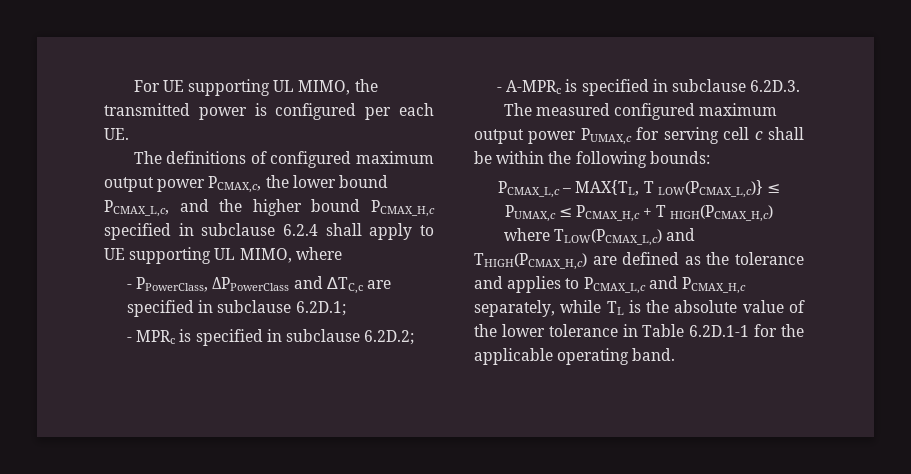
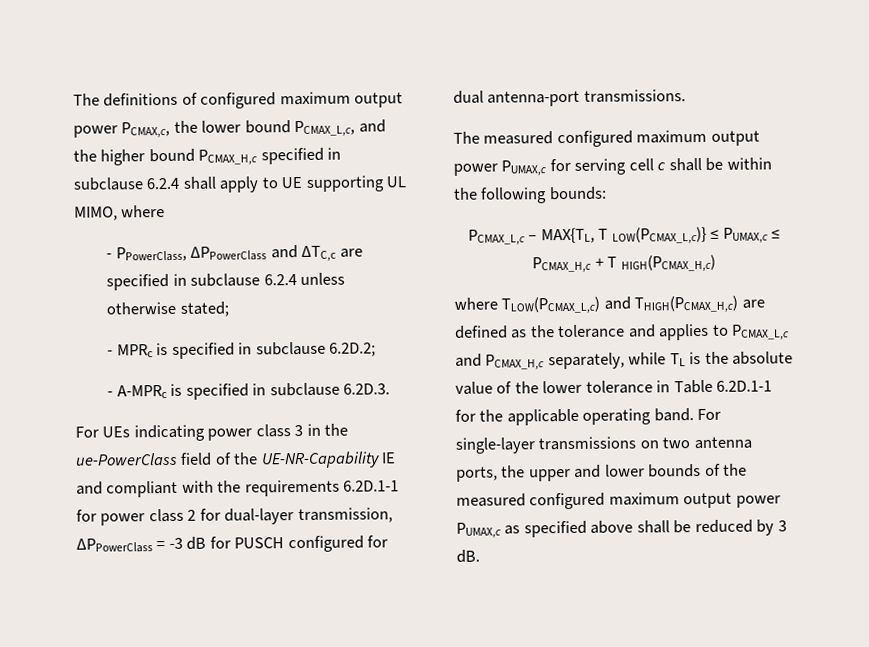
- For UE supporting UL MIMO, the transmitted power is configured per each UE.
- - PPowerClass, ΔPPowerClass and ∆TC,c are specified in subclause 6.2D.1;
+ - PPowerClass, ΔPPowerClass and ∆TC,c are specified in subclause 6.2.4 unless otherwise stated;
+ For UEs indicating power class 3 in the ue-PowerClass field of the UE-NR-Capability IE and compliant with the requirements 6.2D.1-1 for power class 2 for dual-layer transmission, ΔPPowerClass = -3 dB for PUSCH configured for dual antenna-port transmissions.
+ For single-layer transmissions on two antenna ports, the upper and lower bounds of the measured configured maximum output power PUMAX,c as specified above shall be reduced by 3 dB.

